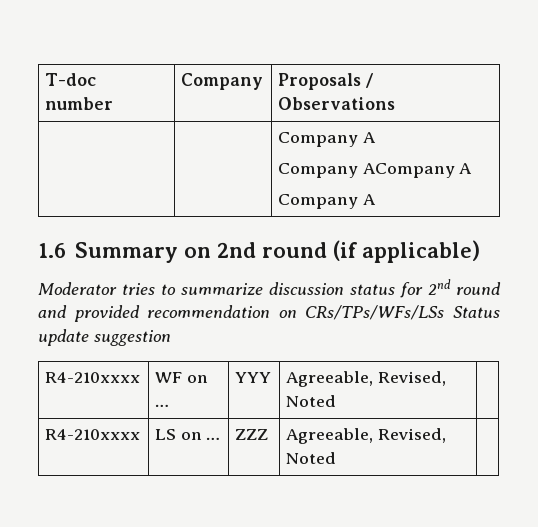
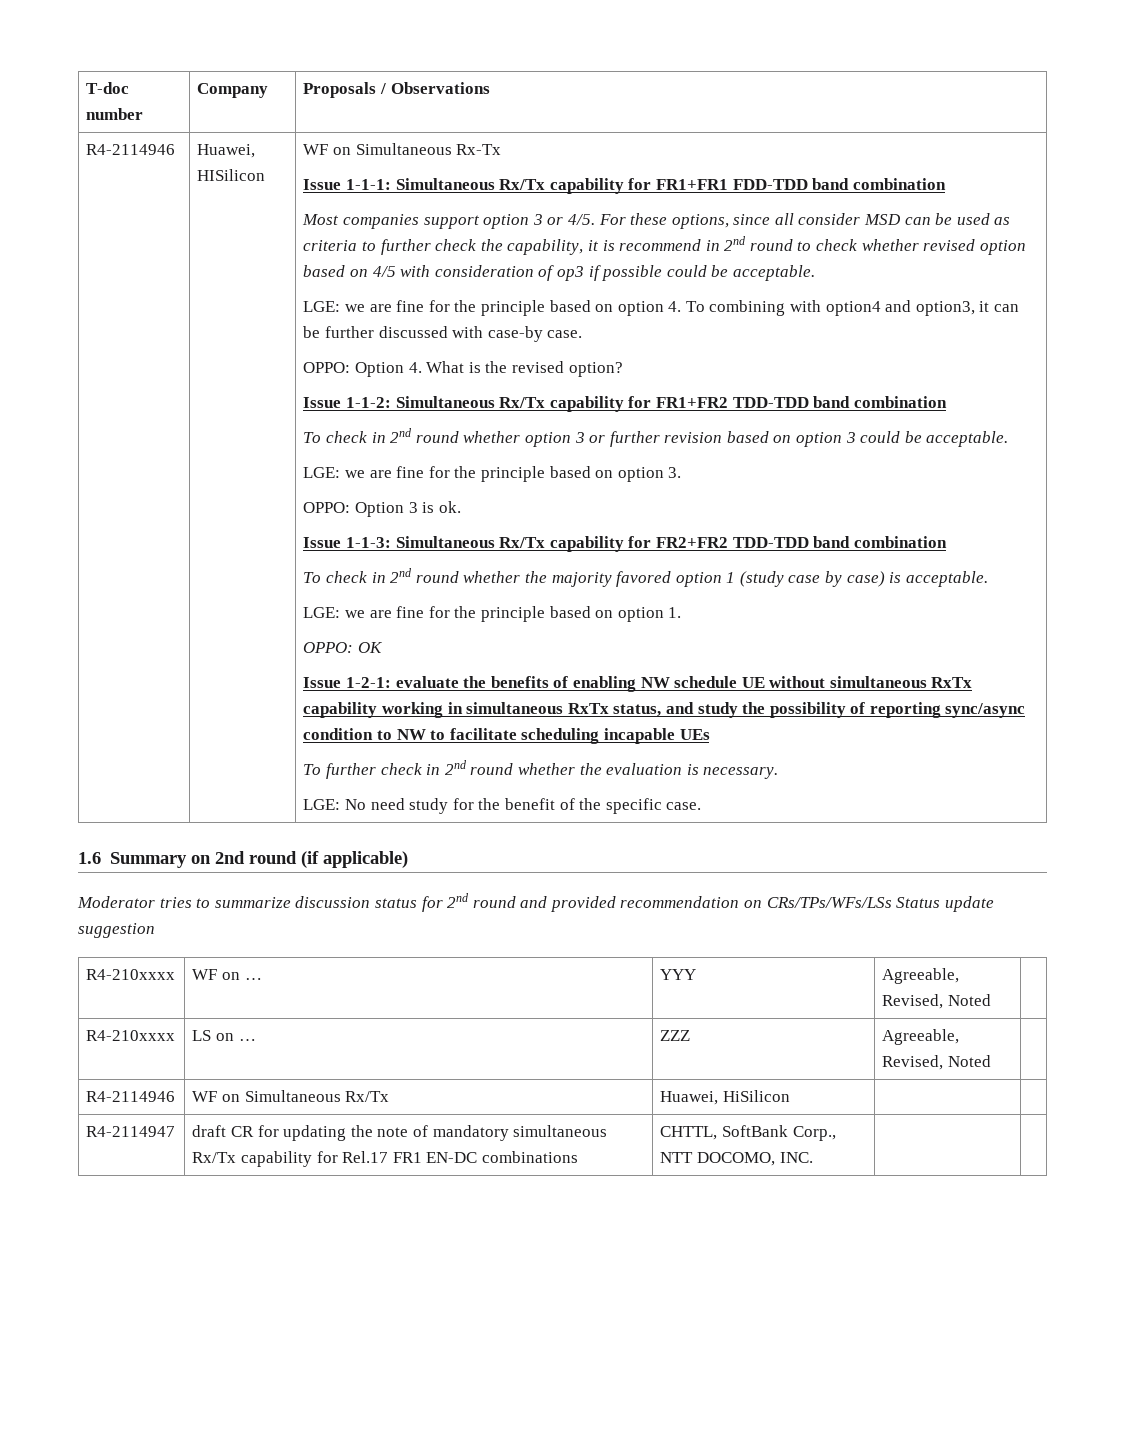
  T-doc number | Company | Proposals / Observations
- | | Company A
- Company ACompany A
- Company A
+ R4-2114946 | Huawei, HISilicon | WF on Simultaneous Rx-Tx
+ Issue 1-1-1: Simultaneous Rx/Tx capability for FR1+FR1 FDD-TDD band combination
+ Most companies support option 3 or 4/5. For these options, since all consider MSD can be used as criteria to further check the capability, it is recommend in 2nd round to check whether revised option based on 4/5 with consideration of op3 if possible could be acceptable.
+ LGE: we are fine for the principle based on option 4. To combining with option4 and option3, it can be further discussed with case-by case.
+ OPPO: Option 4. What is the revised option?
+ Issue 1-1-2: Simultaneous Rx/Tx capability for FR1+FR2 TDD-TDD band combination
+ To check in 2nd round whether option 3 or further revision based on option 3 could be acceptable.
+ LGE: we are fine for the principle based on option 3.
+ OPPO: Option 3 is ok.
+ Issue 1-1-3: Simultaneous Rx/Tx capability for FR2+FR2 TDD-TDD band combination
+ To check in 2nd round whether the majority favored option 1 (study case by case) is acceptable.
+ LGE: we are fine for the principle based on option 1.
+ OPPO: OK
+ Issue 1-2-1: evaluate the benefits of enabling NW schedule UE without simultaneous RxTx capability working in simultaneous RxTx status, and study the possibility of reporting sync/async condition to NW to facilitate scheduling incapable UEs
+ To further check in 2nd round whether the evaluation is necessary.
+ LGE: No need study for the benefit of the specific case.
+ R4-2114946 | WF on Simultaneous Rx/Tx | Huawei, HiSilicon | |
+ R4-2114947 | draft CR for updating the note of mandatory simultaneous Rx/Tx capability for Rel.17 FR1 EN-DC combinations | CHTTL, SoftBank Corp., NTT DOCOMO, INC. | |

